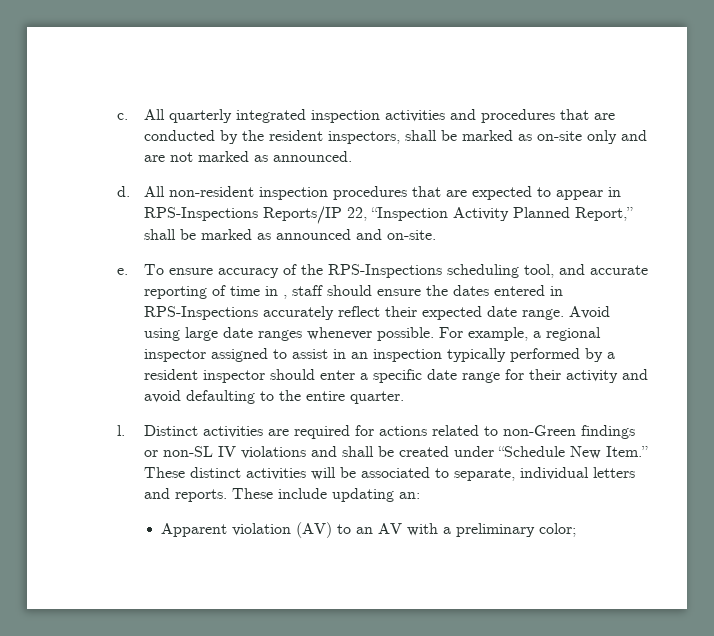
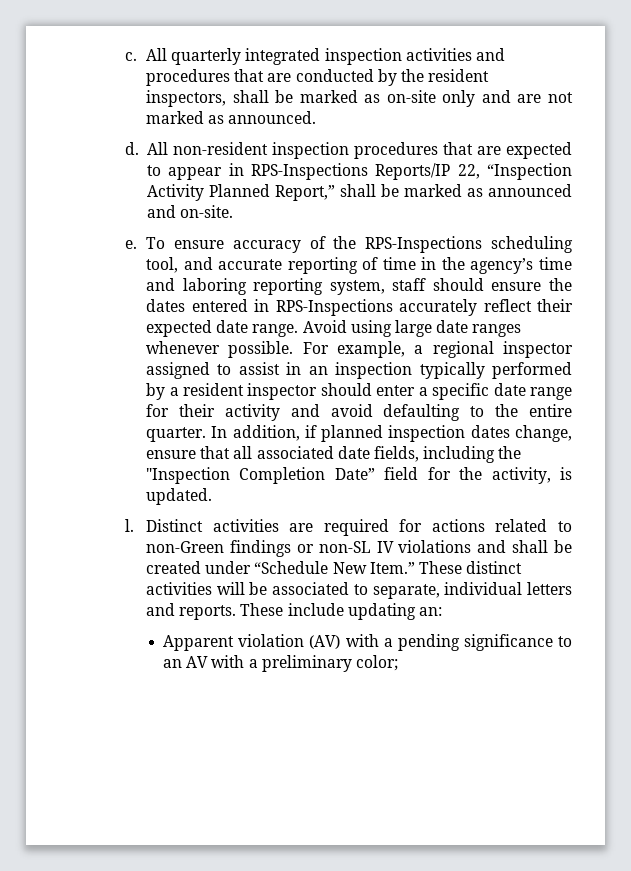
- To ensure accuracy of the RPS-Inspections scheduling tool, and accurate reporting of time in , staff should ensure the dates entered in RPS-Inspections accurately reflect their expected date range.
+ To ensure accuracy of the RPS-Inspections scheduling tool, and accurate reporting of time in the agency’s time and laboring reporting system, staff should ensure the dates entered in RPS-Inspections accurately reflect their expected date range.
+ In addition, if planned inspection dates change, ensure that all associated date fields, including the "Inspection Completion Date” field for the activity, is updated.
- Apparent violation (AV) to an AV with a preliminary color;
+ Apparent violation (AV) with a pending significance to an AV with a preliminary color;

